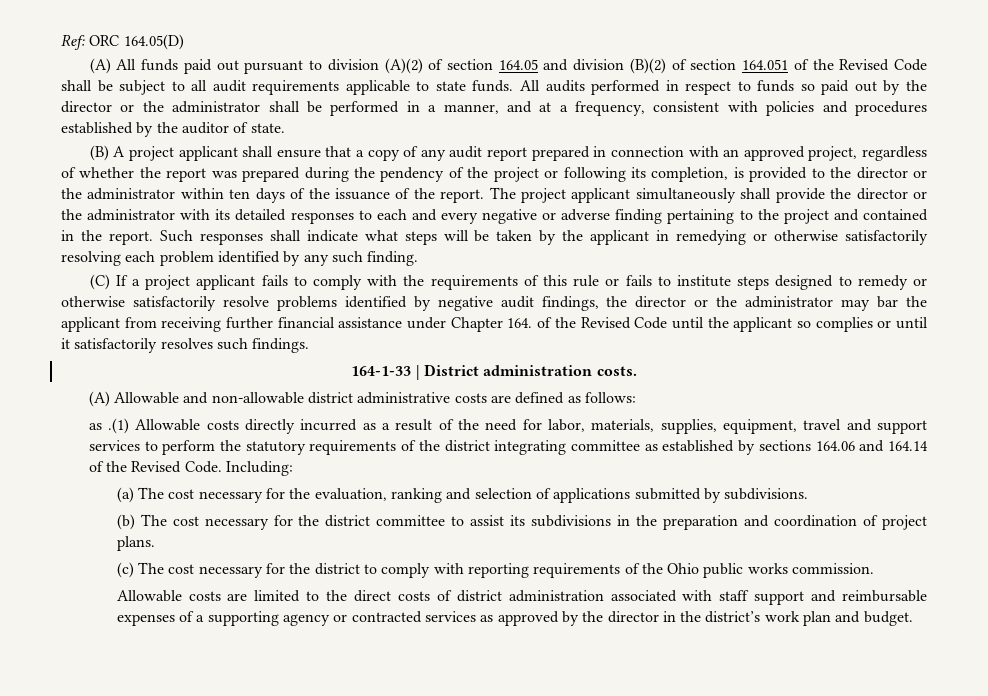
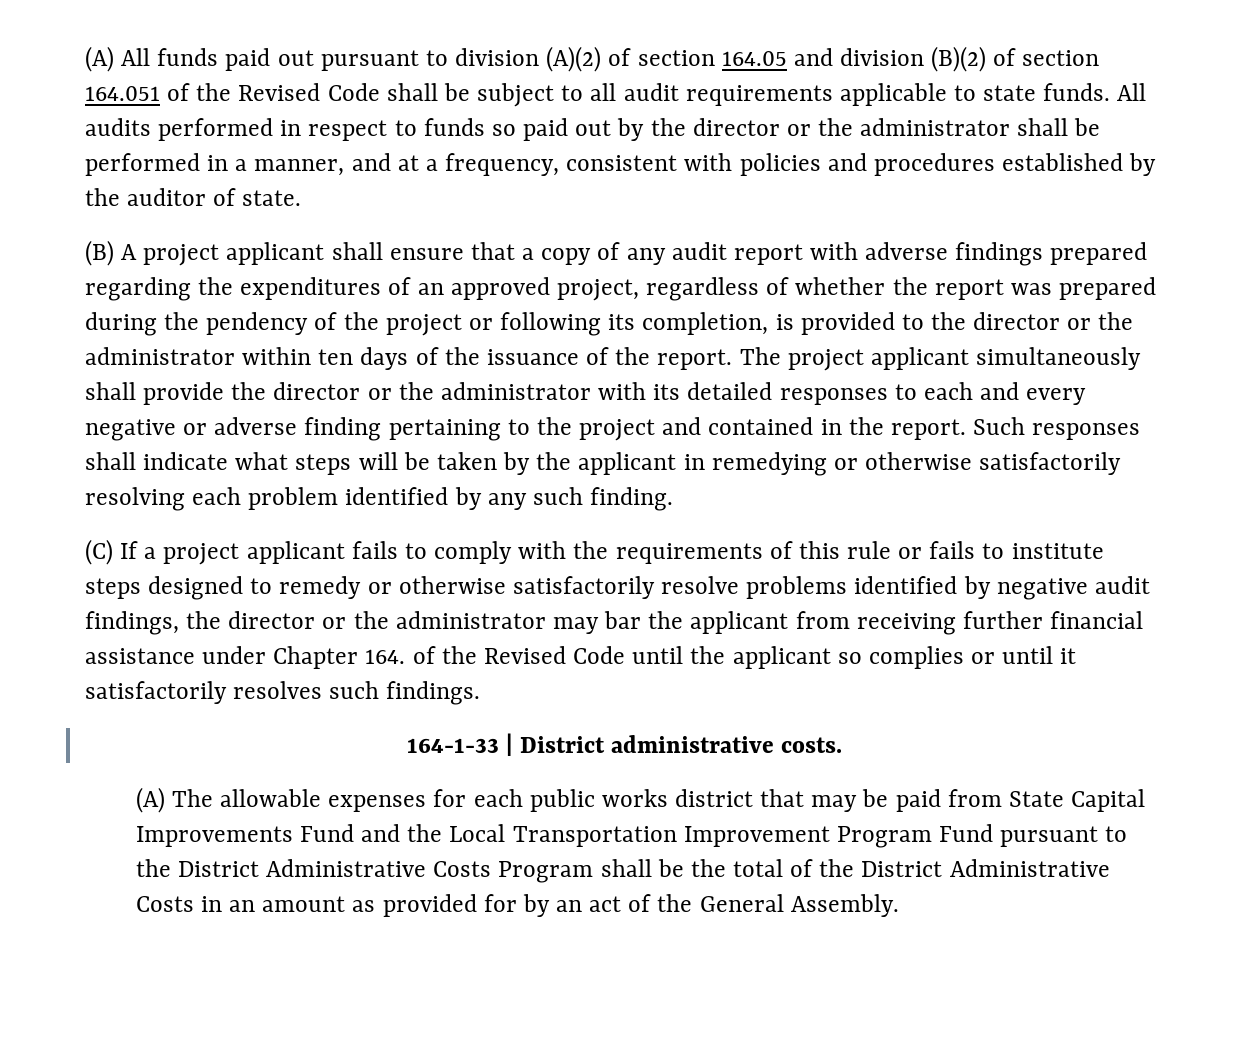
- Ref: ORC 164.05(D)
- (B) A project applicant shall ensure that a copy of any audit report prepared in connection with an approved project, regardless of whether the report was prepared during the pendency of the project or following its completion, is provided to the director or the administrator within ten days of the issuance of the report.
+ (B) A project applicant shall ensure that a copy of any audit report with adverse findings prepared regarding the expenditures of an approved project, regardless of whether the report was prepared during the pendency of the project or following its completion, is provided to the director or the administrator within ten days of the issuance of the report.
- 164-1-33 | District administration costs.
+ 164-1-33 | District administrative costs.
- (A) Allowable and non-allowable district administrative costs are defined as follows:
- as .(1) Allowable costs directly incurred as a result of the need for labor, materials, supplies, equipment, travel and support services to perform the statutory requirements of the district integrating committee as established by sections 164.06 and 164.14 of the Revised Code. Including:
- (a) The cost necessary for the evaluation, ranking and selection of applications submitted by subdivisions.
- (b) The cost necessary for the district committee to assist its subdivisions in the preparation and coordination of project plans.
- (c) The cost necessary for the district to comply with reporting requirements of the Ohio public works commission.
- Allowable costs are limited to the direct costs of district administration associated with staff support and reimbursable expenses of a supporting agency or contracted services as approved by the director in the district’s work plan and budget.
+ (A) The allowable expenses for each public works district that may be paid from State Capital Improvements Fund and the Local Transportation Improvement Program Fund pursuant to the District Administrative Costs Program shall be the total of the District Administrative Costs in an amount as provided for by an act of the General Assembly.

